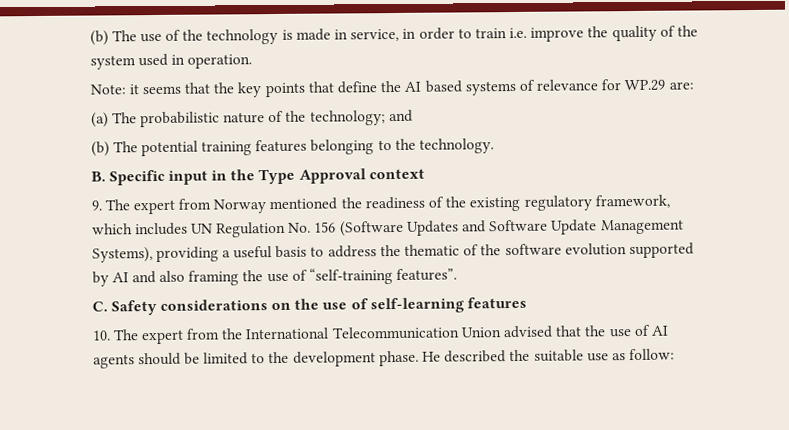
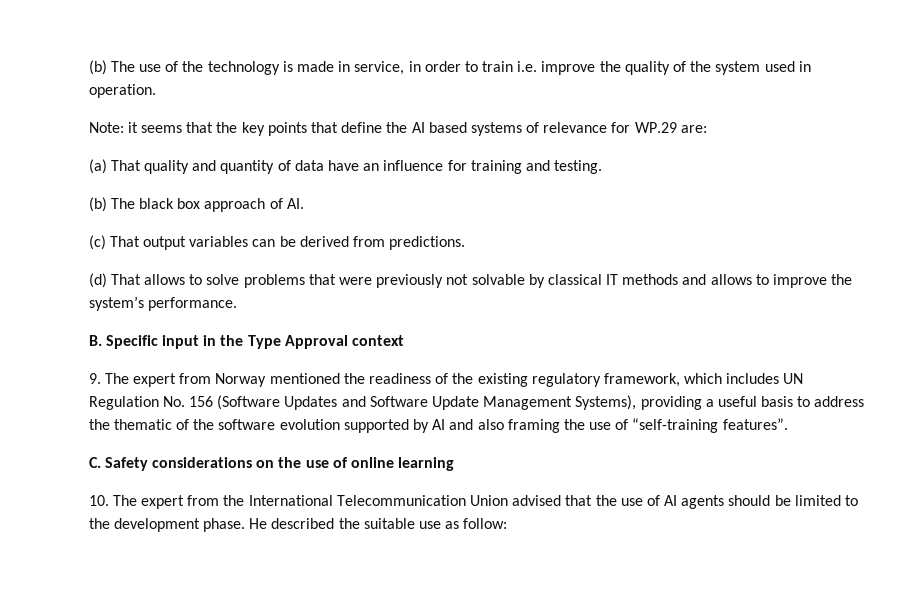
- (a) The probabilistic nature of the technology; and
- (b) The potential training features belonging to the technology.
+ (a) That quality and quantity of data have an influence for training and testing.
+ (b) The black box approach of AI.
+ (c) That output variables can be derived from predictions.
+ (d) That allows to solve problems that were previously not solvable by classical IT methods and allows to improve the system’s performance.
- C. Safety considerations on the use of self-learning features
+ C. Safety considerations on the use of online learning

